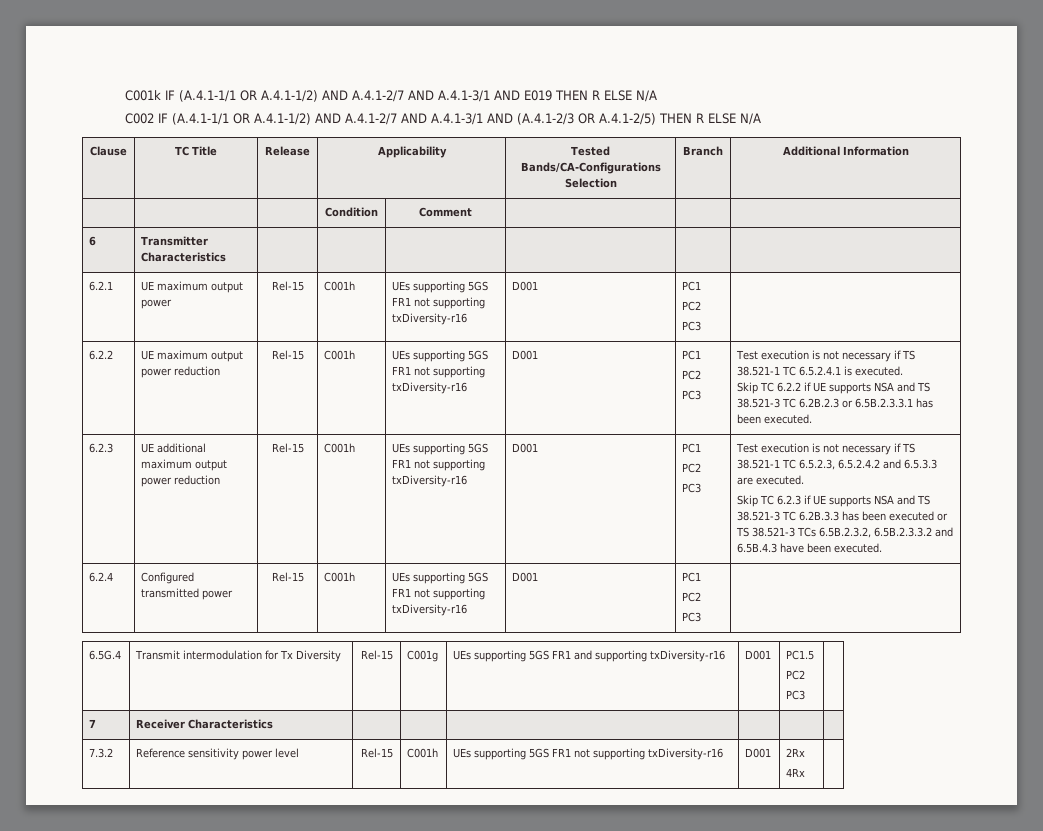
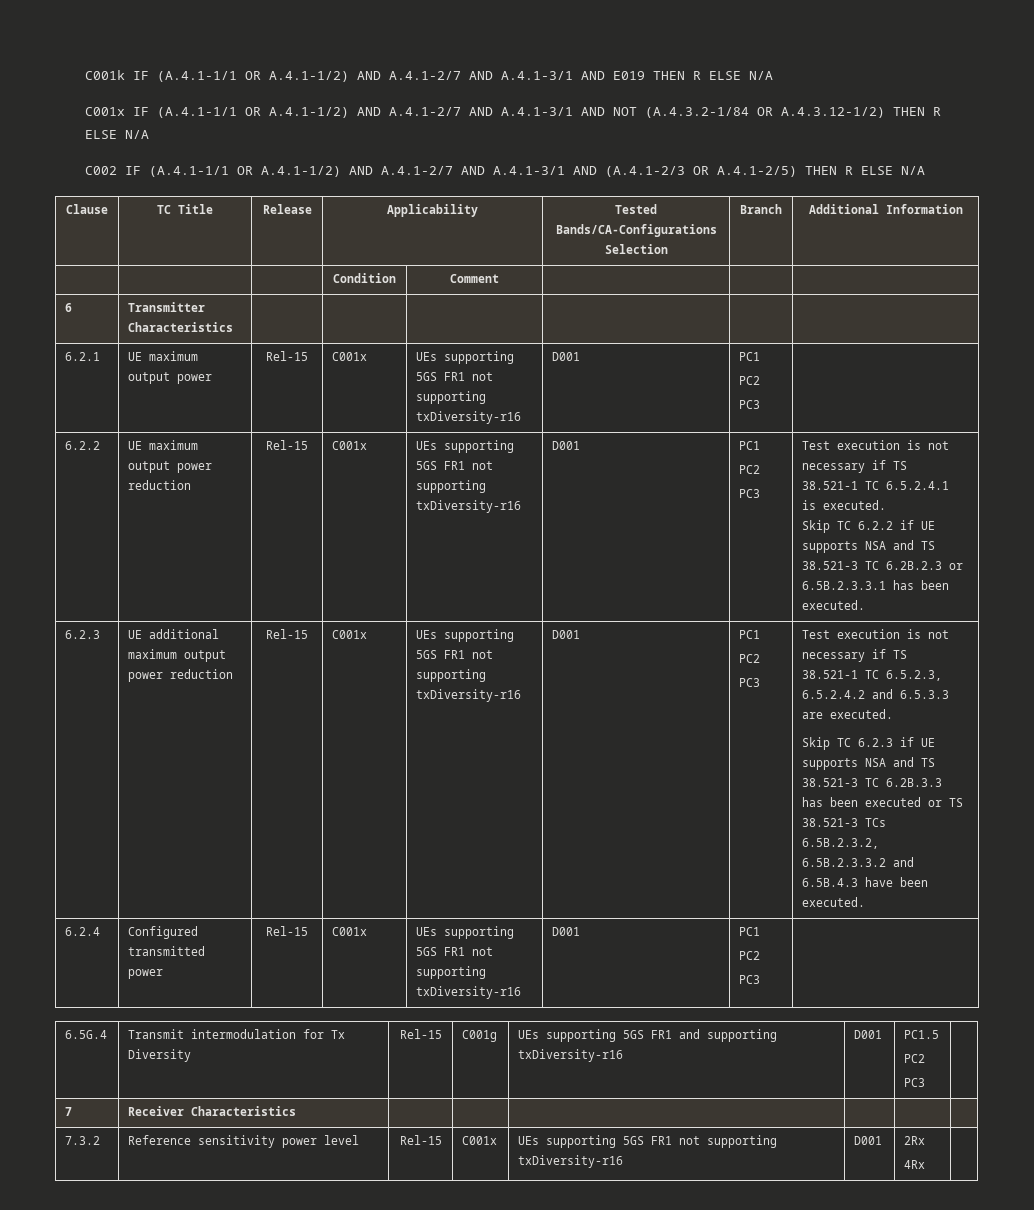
+ C001x IF (A.4.1-1/1 OR A.4.1-1/2) AND A.4.1-2/7 AND A.4.1-3/1 AND NOT (A.4.3.2-1/84 OR A.4.3.12-1/2) THEN R ELSE N/A
- 6.2.1 | UE maximum output power | Rel-15 | C001h | UEs supporting 5GS FR1 not supporting txDiversity-r16 | D001 | PC1
+ 6.2.1 | UE maximum output power | Rel-15 | C001x | UEs supporting 5GS FR1 not supporting txDiversity-r16 | D001 | PC1
- UE maximum output power reduction | Rel-15 | C001h
+ UE maximum output power reduction | Rel-15 | C001x
- UE additional maximum output power reduction | Rel-15 | C001h
+ UE additional maximum output power reduction | Rel-15 | C001x
- 6.2.4 | Configured transmitted power | Rel-15 | C001h | UEs supporting 5GS FR1 not supporting txDiversity-r16 | D001 | PC1
+ 6.2.4 | Configured transmitted power | Rel-15 | C001x | UEs supporting 5GS FR1 not supporting txDiversity-r16 | D001 | PC1
- 7.3.2 | Reference sensitivity power level | Rel-15 | C001h | UEs supporting 5GS FR1 not supporting txDiversity-r16 | D001 | 2Rx
+ 7.3.2 | Reference sensitivity power level | Rel-15 | C001x | UEs supporting 5GS FR1 not supporting txDiversity-r16 | D001 | 2Rx

